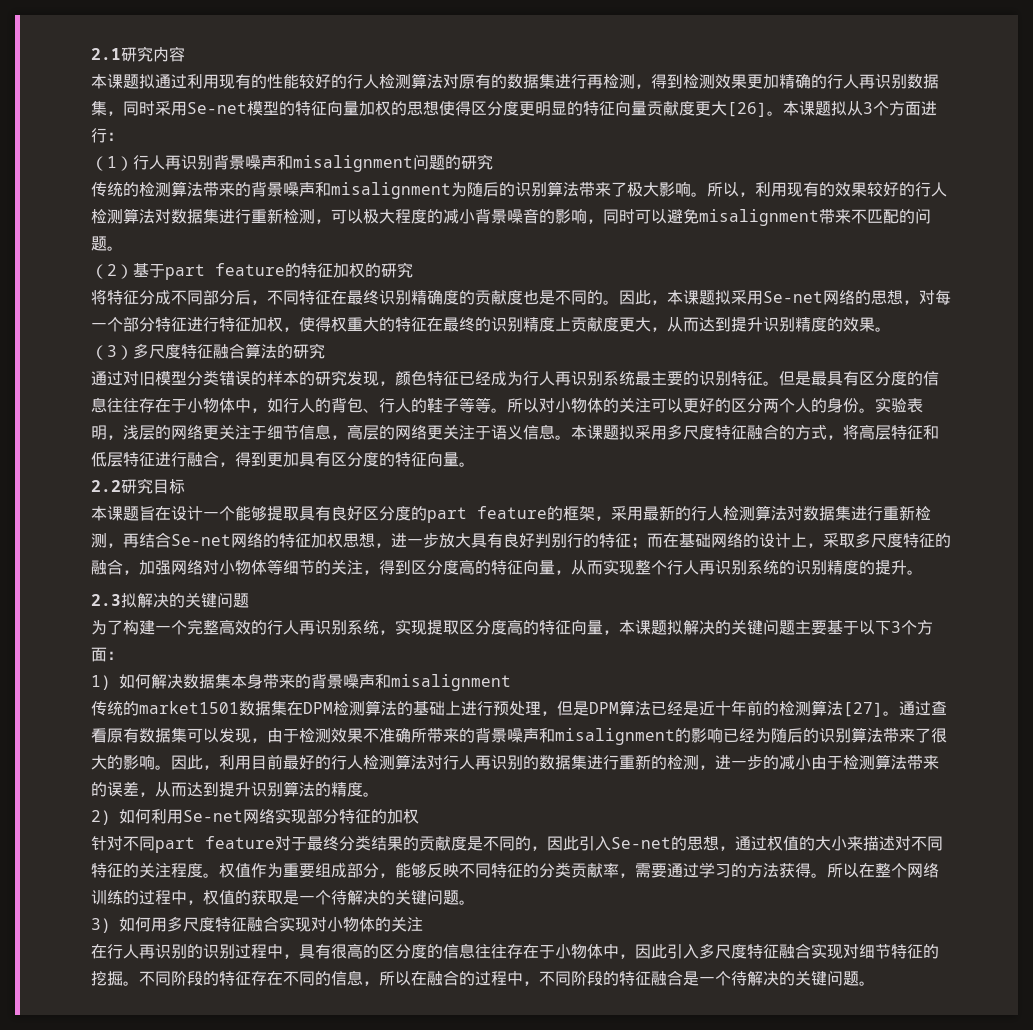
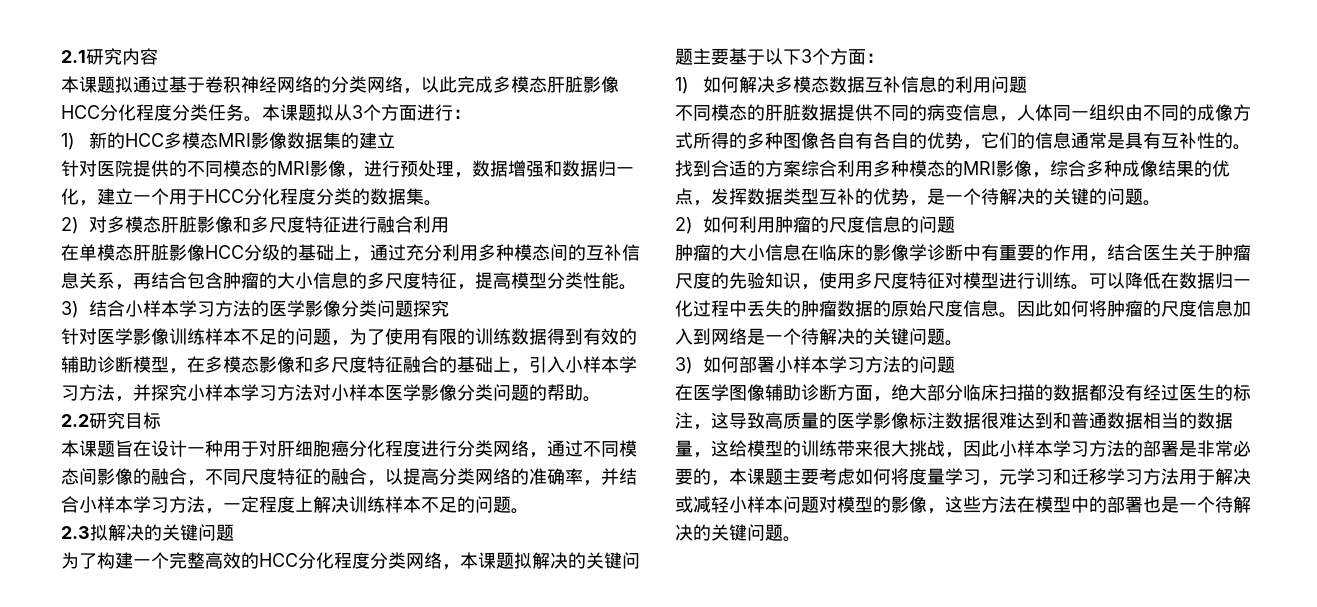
- 本课题拟通过利用现有的性能较好的行人检测算法对原有的数据集进行再检测，得到检测效果更加精确的行人再识别数据集，同时采用Se-net模型的特征向量加权的思想使得区分度更明显的特征向量贡献度更大[26]。
+ 本课题拟通过基于卷积神经网络的分类网络，以此完成多模态肝脏影像HCC分化程度分类任务。
- （1）行人再识别背景噪声和misalignment问题的研究
- 传统的检测算法带来的背景噪声和misalignment为随后的识别算法带来了极大影响。所以，利用现有的效果较好的行人检测算法对数据集进行重新检测，可以极大程度的减小背景噪音的影响，同时可以避免misalignment带来不匹配的问题。
- （2）基于part feature的特征加权的研究
- 将特征分成不同部分后，不同特征在最终识别精确度的贡献度也是不同的。因此，本课题拟采用Se-net网络的思想，对每一个部分特征进行特征加权，使得权重大的特征在最终的识别精度上贡献度更大，从而达到提升识别精度的效果。
- （3）多尺度特征融合算法的研究
- 通过对旧模型分类错误的样本的研究发现，颜色特征已经成为行人再识别系统最主要的识别特征。但是最具有区分度的信息往往存在于小物体中，如行人的背包、行人的鞋子等等。所以对小物体的关注可以更好的区分两个人的身份。实验表明，浅层的网络更关注于细节信息，高层的网络更关注于语义信息。本课题拟采用多尺度特征融合的方式，将高层特征和低层特征进行融合，得到更加具有区分度的特征向量。
+ 1)新的HCC多模态MRI影像数据集的建立
+ 针对医院提供的不同模态的MRI影像，进行预处理，数据增强和数据归一化，建立一个用于HCC分化程度分类的数据集。
+ 2)对多模态肝脏影像和多尺度特征进行融合利用
+ 在单模态肝脏影像HCC分级的基础上，通过充分利用多种模态间的互补信息关系，再结合包含肿瘤的大小信息的多尺度特征，提高模型分类性能。
+ 3)结合小样本学习方法的医学影像分类问题探究
+ 针对医学影像训练样本不足的问题，为了使用有限的训练数据得到有效的辅助诊断模型，在多模态影像和多尺度特征融合的基础上，引入小样本学习方法，并探究小样本学习方法对小样本医学影像分类问题的帮助。
- 本课题旨在设计一个能够提取具有良好区分度的part feature的框架，采用最新的行人检测算法对数据集进行重新检测，再结合Se-net网络的特征加权思想，进一步放大具有良好判别行的特征；而在基础网络的设计上，采取多尺度特征的融合，加强网络对小物体等细节的关注，得到区分度高的特征向量，从而实现整个行人再识别系统的识别精度的提升。
+ 本课题旨在设计一种用于对肝细胞癌分化程度进行分类网络，通过不同模态间影像的融合，不同尺度特征的融合，以提高分类网络的准确率，并结合小样本学习方法，一定程度上解决训练样本不足的问题。
- 为了构建一个完整高效的行人再识别系统，实现提取区分度高的特征向量，本课题拟解决的关键问题主要基于以下3个方面：
+ 为了构建一个完整高效的HCC分化程度分类网络，本课题拟解决的关键问题主要基于以下3个方面：
- 1)如何解决数据集本身带来的背景噪声和misalignment
- 传统的market1501数据集在DPM检测算法的基础上进行预处理，但是DPM算法已经是近十年前的检测算法[27]。通过查看原有数据集可以发现，由于检测效果不准确所带来的背景噪声和misalignment的影响已经为随后的识别算法带来了很大的影响。因此，利用目前最好的行人检测算法对行人再识别的数据集进行重新的检测，进一步的减小由于检测算法带来的误差，从而达到提升识别算法的精度。
- 2)如何利用Se-net网络实现部分特征的加权
- 针对不同part feature对于最终分类结果的贡献度是不同的，因此引入Se-net的思想，通过权值的大小来描述对不同特征的关注程度。权值作为重要组成部分，能够反映不同特征的分类贡献率，需要通过学习的方法获得。所以在整个网络训练的过程中，权值的获取是一个待解决的关键问题。
+ 1)如何解决多模态数据互补信息的利用问题
+ 不同模态的肝脏数据提供不同的病变信息，人体同一组织由不同的成像方式所得的多种图像各自有各自的优势，它们的信息通常是具有互补性的。找到合适的方案综合利用多种模态的MRI影像，综合多种成像结果的优点，发挥数据类型互补的优势，是一个待解决的关键的问题。
+ 2)如何利用肿瘤的尺度信息的问题
+ 肿瘤的大小信息在临床的影像学诊断中有重要的作用，结合医生关于肿瘤尺度的先验知识，使用多尺度特征对模型进行训练。可以降低在数据归一化过程中丢失的肿瘤数据的原始尺度信息。因此如何将肿瘤的尺度信息加入到网络是一个待解决的关键问题。
- 3)如何用多尺度特征融合实现对小物体的关注
- 在行人再识别的识别过程中，具有很高的区分度的信息往往存在于小物体中，因此引入多尺度特征融合实现对细节特征的挖掘。不同阶段的特征存在不同的信息，所以在融合的过程中，不同阶段的特征融合是一个待解决的关键问题。
+ 3)如何部署小样本学习方法的问题
+ 在医学图像辅助诊断方面，绝大部分临床扫描的数据都没有经过医生的标注，这导致高质量的医学影像标注数据很难达到和普通数据相当的数据量，这给模型的训练带来很大挑战，因此小样本学习方法的部署是非常必要的，本课题主要考虑如何将度量学习，元学习和迁移学习方法用于解决或减轻小样本问题对模型的影像，这些方法在模型中的部署也是一个待解决的关键问题。

